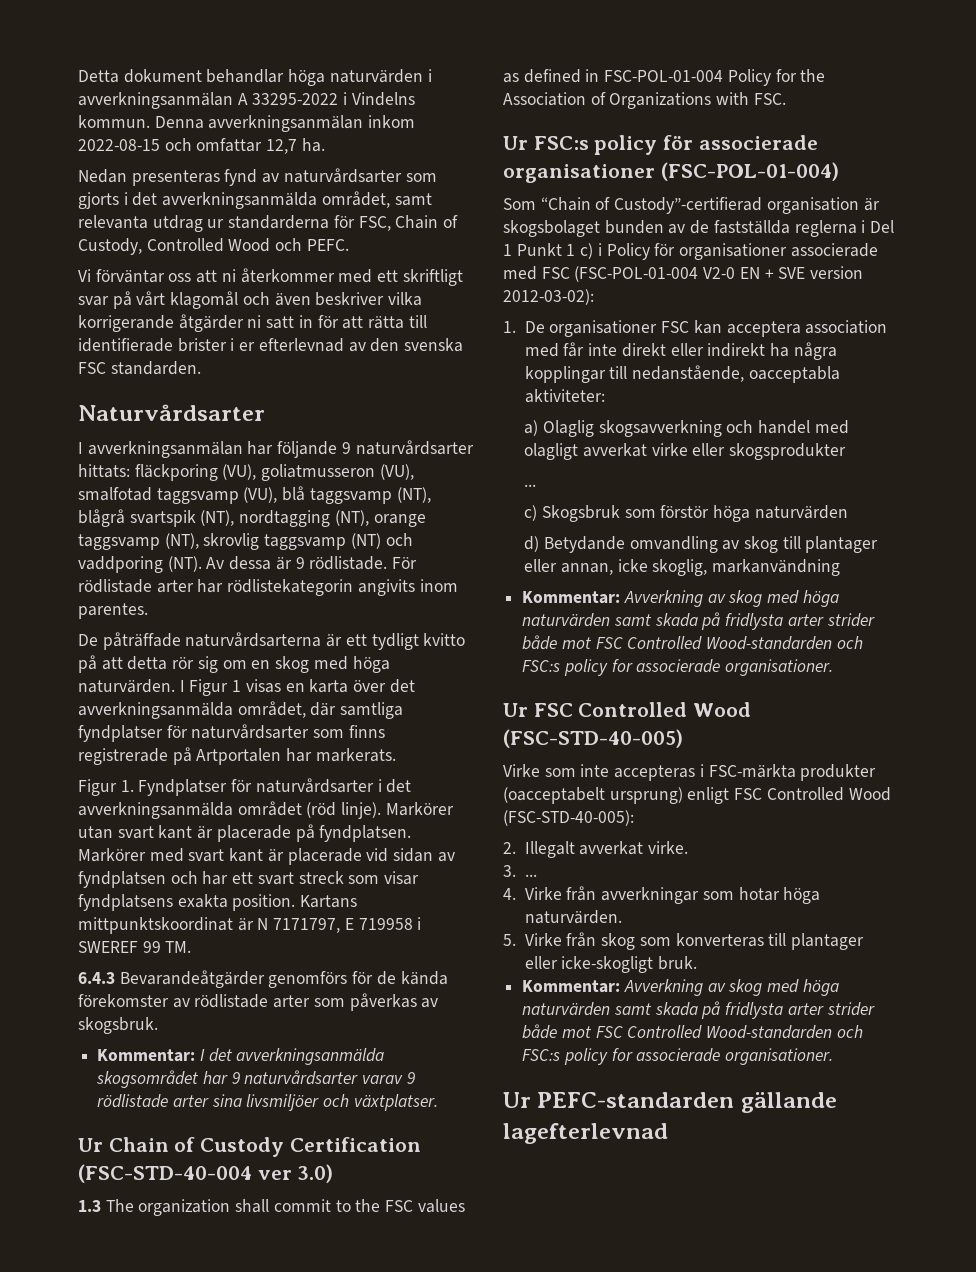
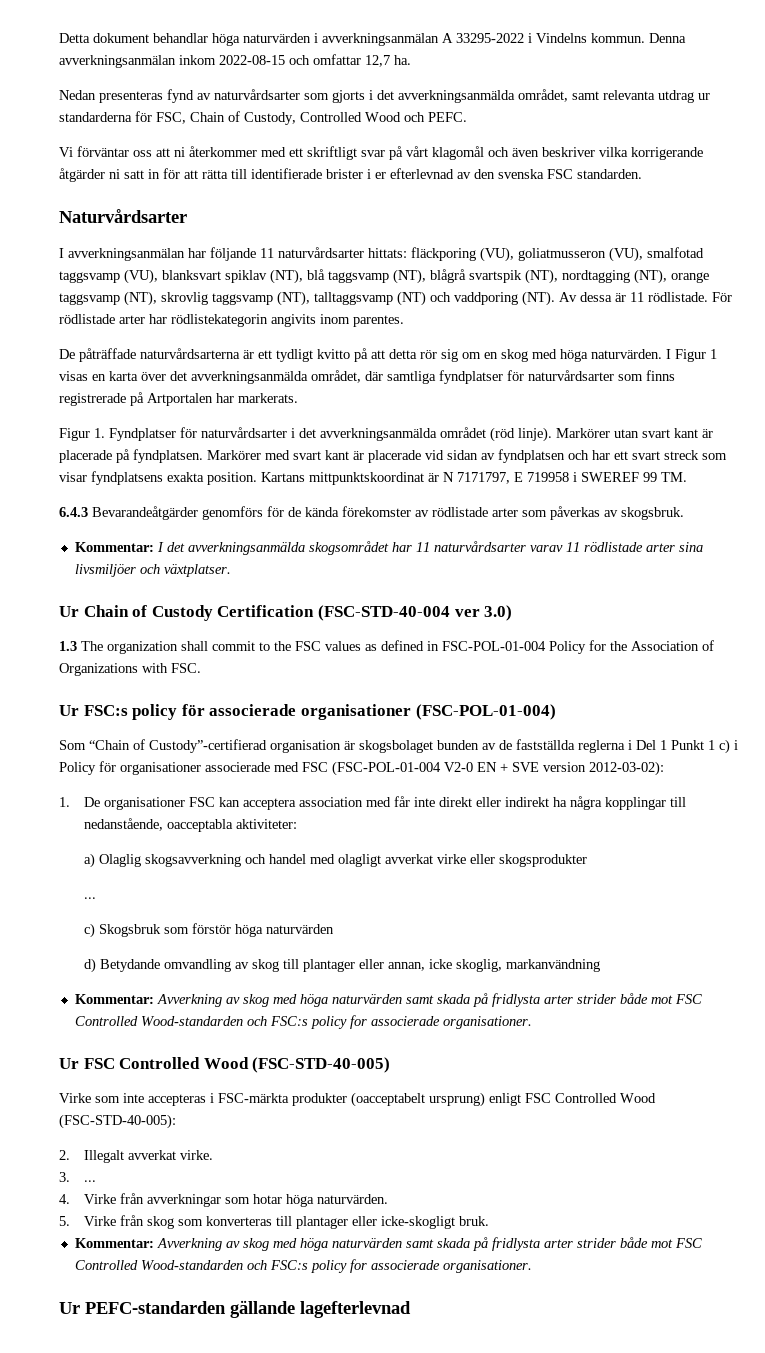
- I avverkningsanmälan har följande 9 naturvårdsarter hittats: fläckporing (VU), goliatmusseron (VU), smalfotad taggsvamp (VU), blå taggsvamp (NT), blågrå svartspik (NT), nordtagging (NT), orange taggsvamp (NT), skrovlig taggsvamp (NT) och vaddporing (NT). Av dessa är 9 rödlistade.
+ I avverkningsanmälan har följande 11 naturvårdsarter hittats: fläckporing (VU), goliatmusseron (VU), smalfotad taggsvamp (VU), blanksvart spiklav (NT), blå taggsvamp (NT), blågrå svartspik (NT), nordtagging (NT), orange taggsvamp (NT), skrovlig taggsvamp (NT), talltaggsvamp (NT) och vaddporing (NT). Av dessa är 11 rödlistade.
- Kommentar: I det avverkningsanmälda skogsområdet har 9 naturvårdsarter varav 9 rödlistade arter sina livsmiljöer och växtplatser.
+ Kommentar: I det avverkningsanmälda skogsområdet har 11 naturvårdsarter varav 11 rödlistade arter sina livsmiljöer och växtplatser.

